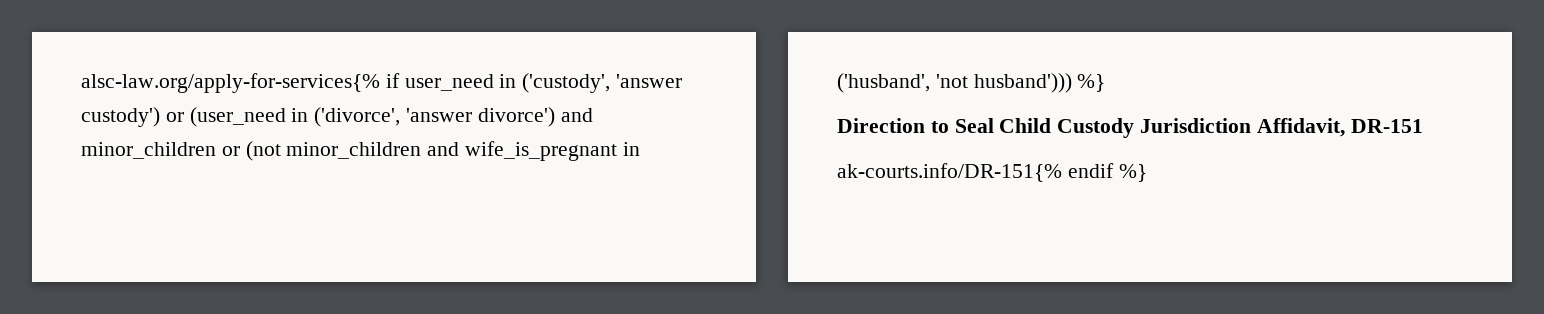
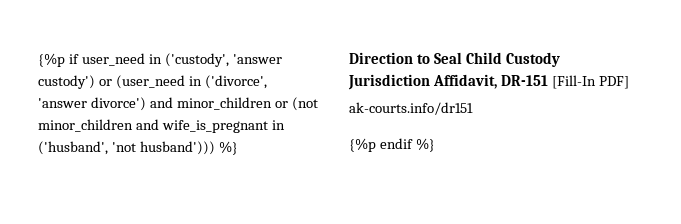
- alsc-law.org/apply-for-services{% if user_need in ('custody', 'answer custody') or (user_need in ('divorce', 'answer divorce') and minor_children or (not minor_children and wife_is_pregnant in ('husband', 'not husband'))) %}
+ {%p if user_need in ('custody', 'answer custody') or (user_need in ('divorce', 'answer divorce') and minor_children or (not minor_children and wife_is_pregnant in ('husband', 'not husband'))) %}
- Direction to Seal Child Custody Jurisdiction Affidavit, DR-151
- ak-courts.info/DR-151{% endif %}
+ Direction to Seal Child Custody Jurisdiction Affidavit, DR-151 [Fill-In PDF]
+ ak-courts.info/dr151
+ {%p endif %}

